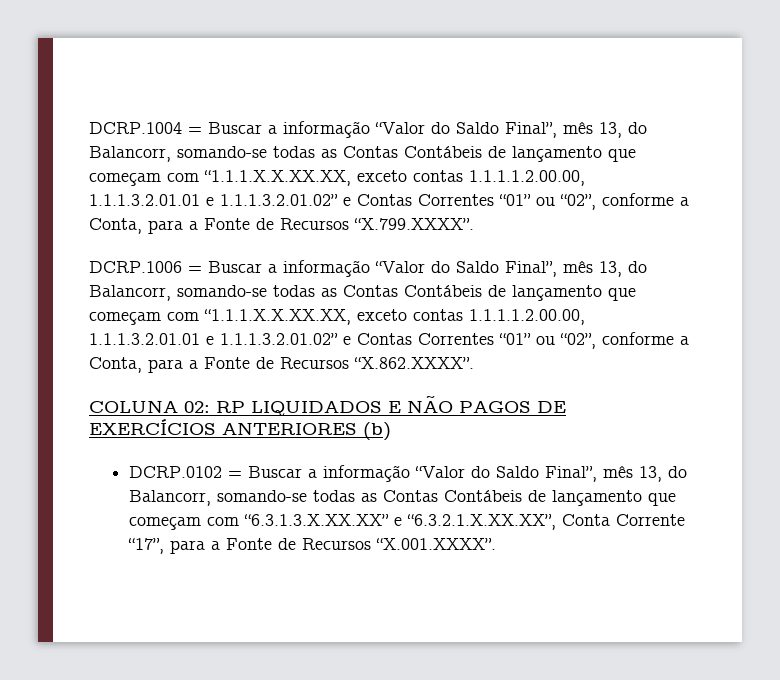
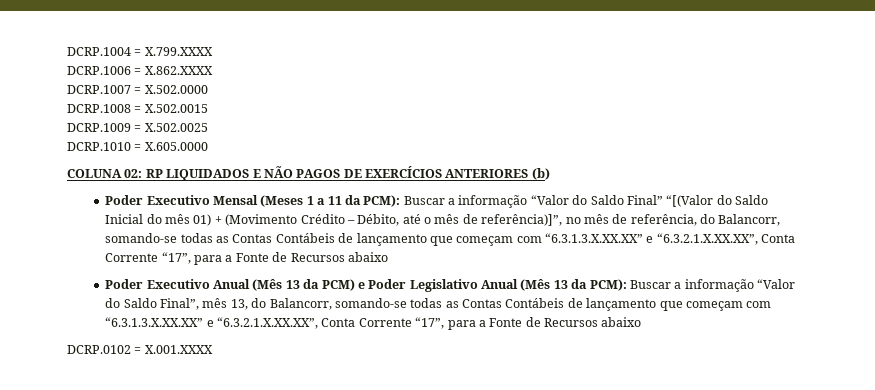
- DCRP.1004 = Buscar a informação “Valor do Saldo Final”, mês 13, do Balancorr, somando-se todas as Contas Contábeis de lançamento que começam com “1.1.1.X.X.XX.XX, exceto contas 1.1.1.1.2.00.00, 1.1.1.3.2.01.01 e 1.1.1.3.2.01.02” e Contas Correntes “01” ou “02”, conforme a Conta, para a Fonte de Recursos “X.799.XXXX”.
- DCRP.1006 = Buscar a informação “Valor do Saldo Final”, mês 13, do Balancorr, somando-se todas as Contas Contábeis de lançamento que começam com “1.1.1.X.X.XX.XX, exceto contas 1.1.1.1.2.00.00, 1.1.1.3.2.01.01 e 1.1.1.3.2.01.02” e Contas Correntes “01” ou “02”, conforme a Conta, para a Fonte de Recursos “X.862.XXXX”.
+ DCRP.1004 = X.799.XXXX
+ DCRP.1006 = X.862.XXXX
+ DCRP.1007 = X.502.0000
+ DCRP.1008 = X.502.0015
+ DCRP.1009 = X.502.0025
+ DCRP.1010 = X.605.0000
- DCRP.0102 = Buscar a informação “Valor do Saldo Final”, mês 13, do Balancorr, somando-se todas as Contas Contábeis de lançamento que começam com “6.3.1.3.X.XX.XX” e “6.3.2.1.X.XX.XX”, Conta Corrente “17”, para a Fonte de Recursos “X.001.XXXX”.
+ Poder Executivo Mensal (Meses 1 a 11 da PCM): Buscar a informação “Valor do Saldo Final” “[(Valor do Saldo Inicial do mês 01) + (Movimento Crédito – Débito, até o mês de referência)]”, no mês de referência, do Balancorr, somando-se todas as Contas Contábeis de lançamento que começam com “6.3.1.3.X.XX.XX” e “6.3.2.1.X.XX.XX”, Conta Corrente “17”, para a Fonte de Recursos abaixo
+ Poder Executivo Anual (Mês 13 da PCM) e Poder Legislativo Anual (Mês 13 da PCM): Buscar a informação “Valor do Saldo Final”, mês 13, do Balancorr, somando-se todas as Contas Contábeis de lançamento que começam com “6.3.1.3.X.XX.XX” e “6.3.2.1.X.XX.XX”, Conta Corrente “17”, para a Fonte de Recursos abaixo
+ DCRP.0102 = X.001.XXXX

